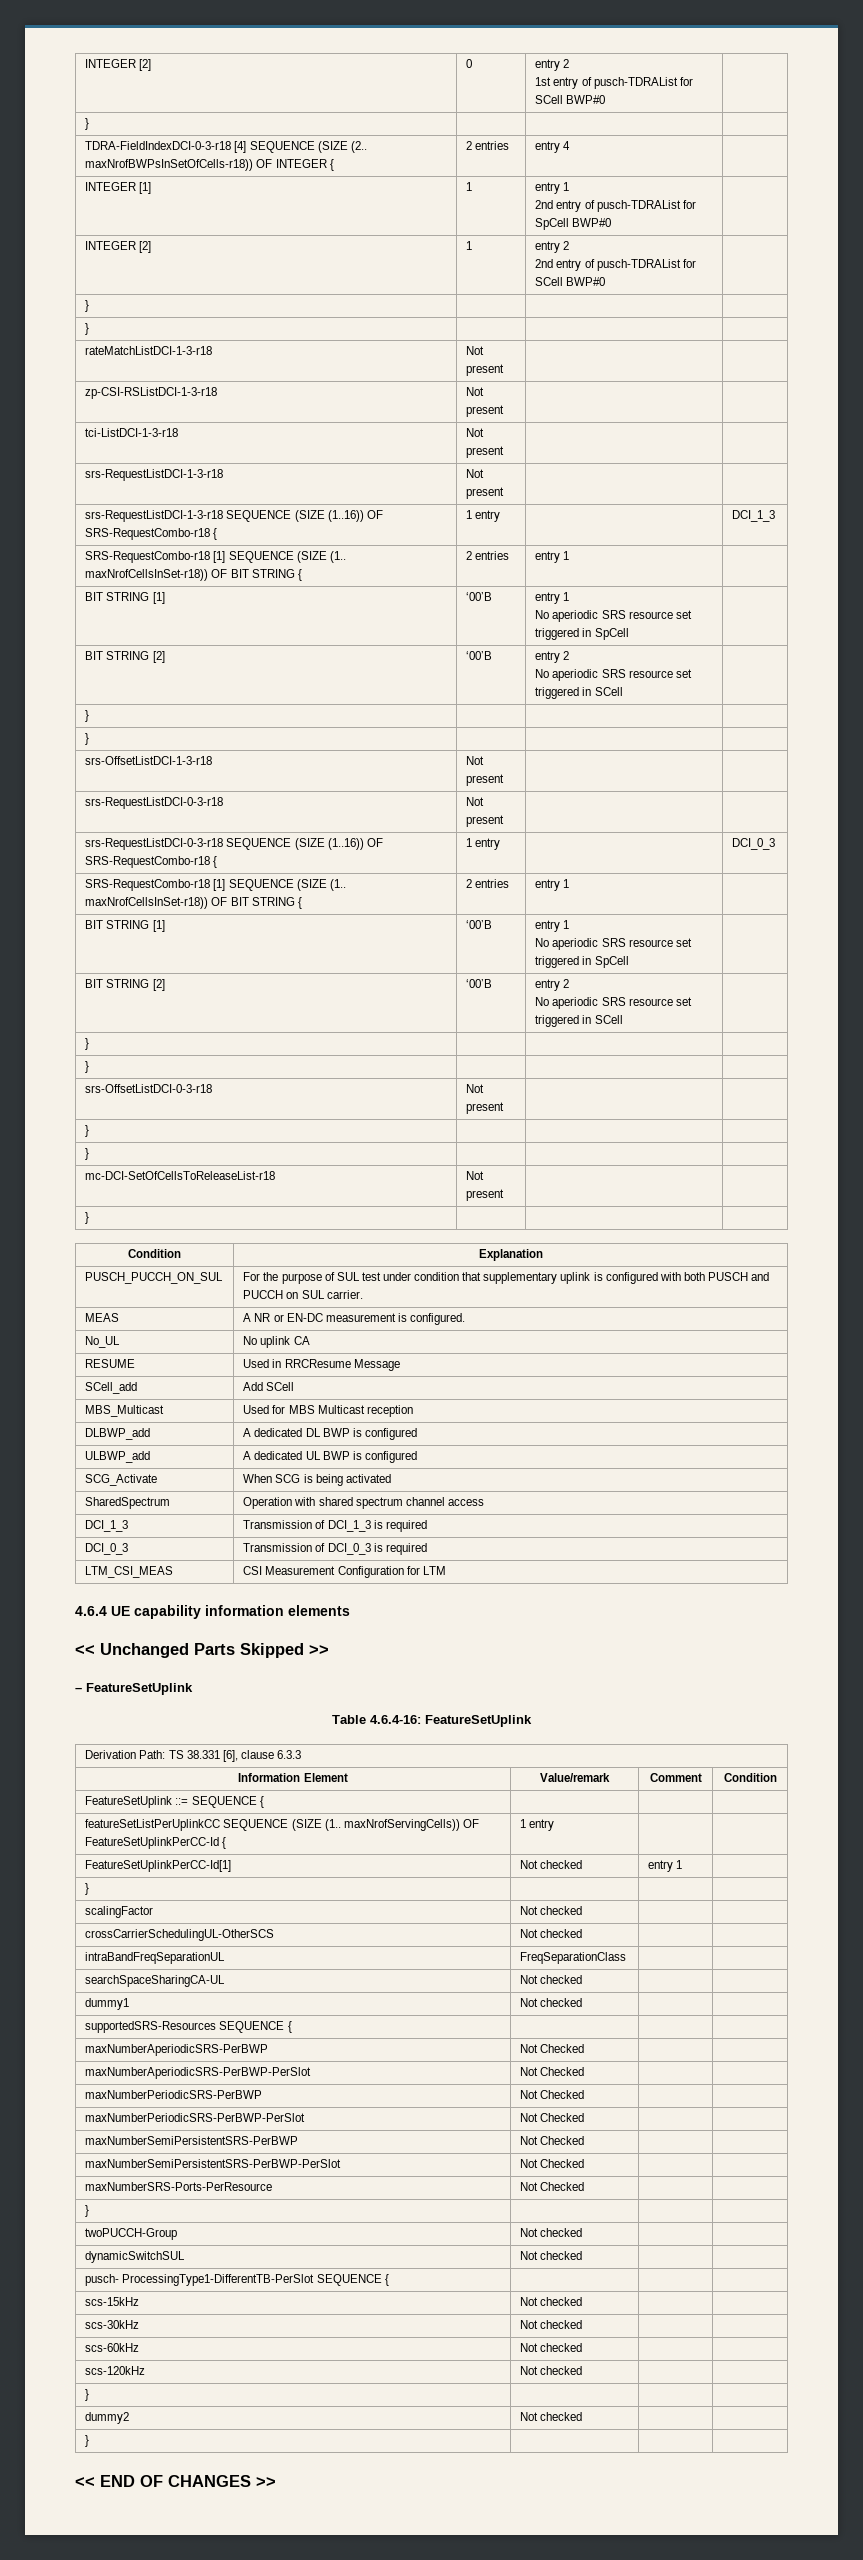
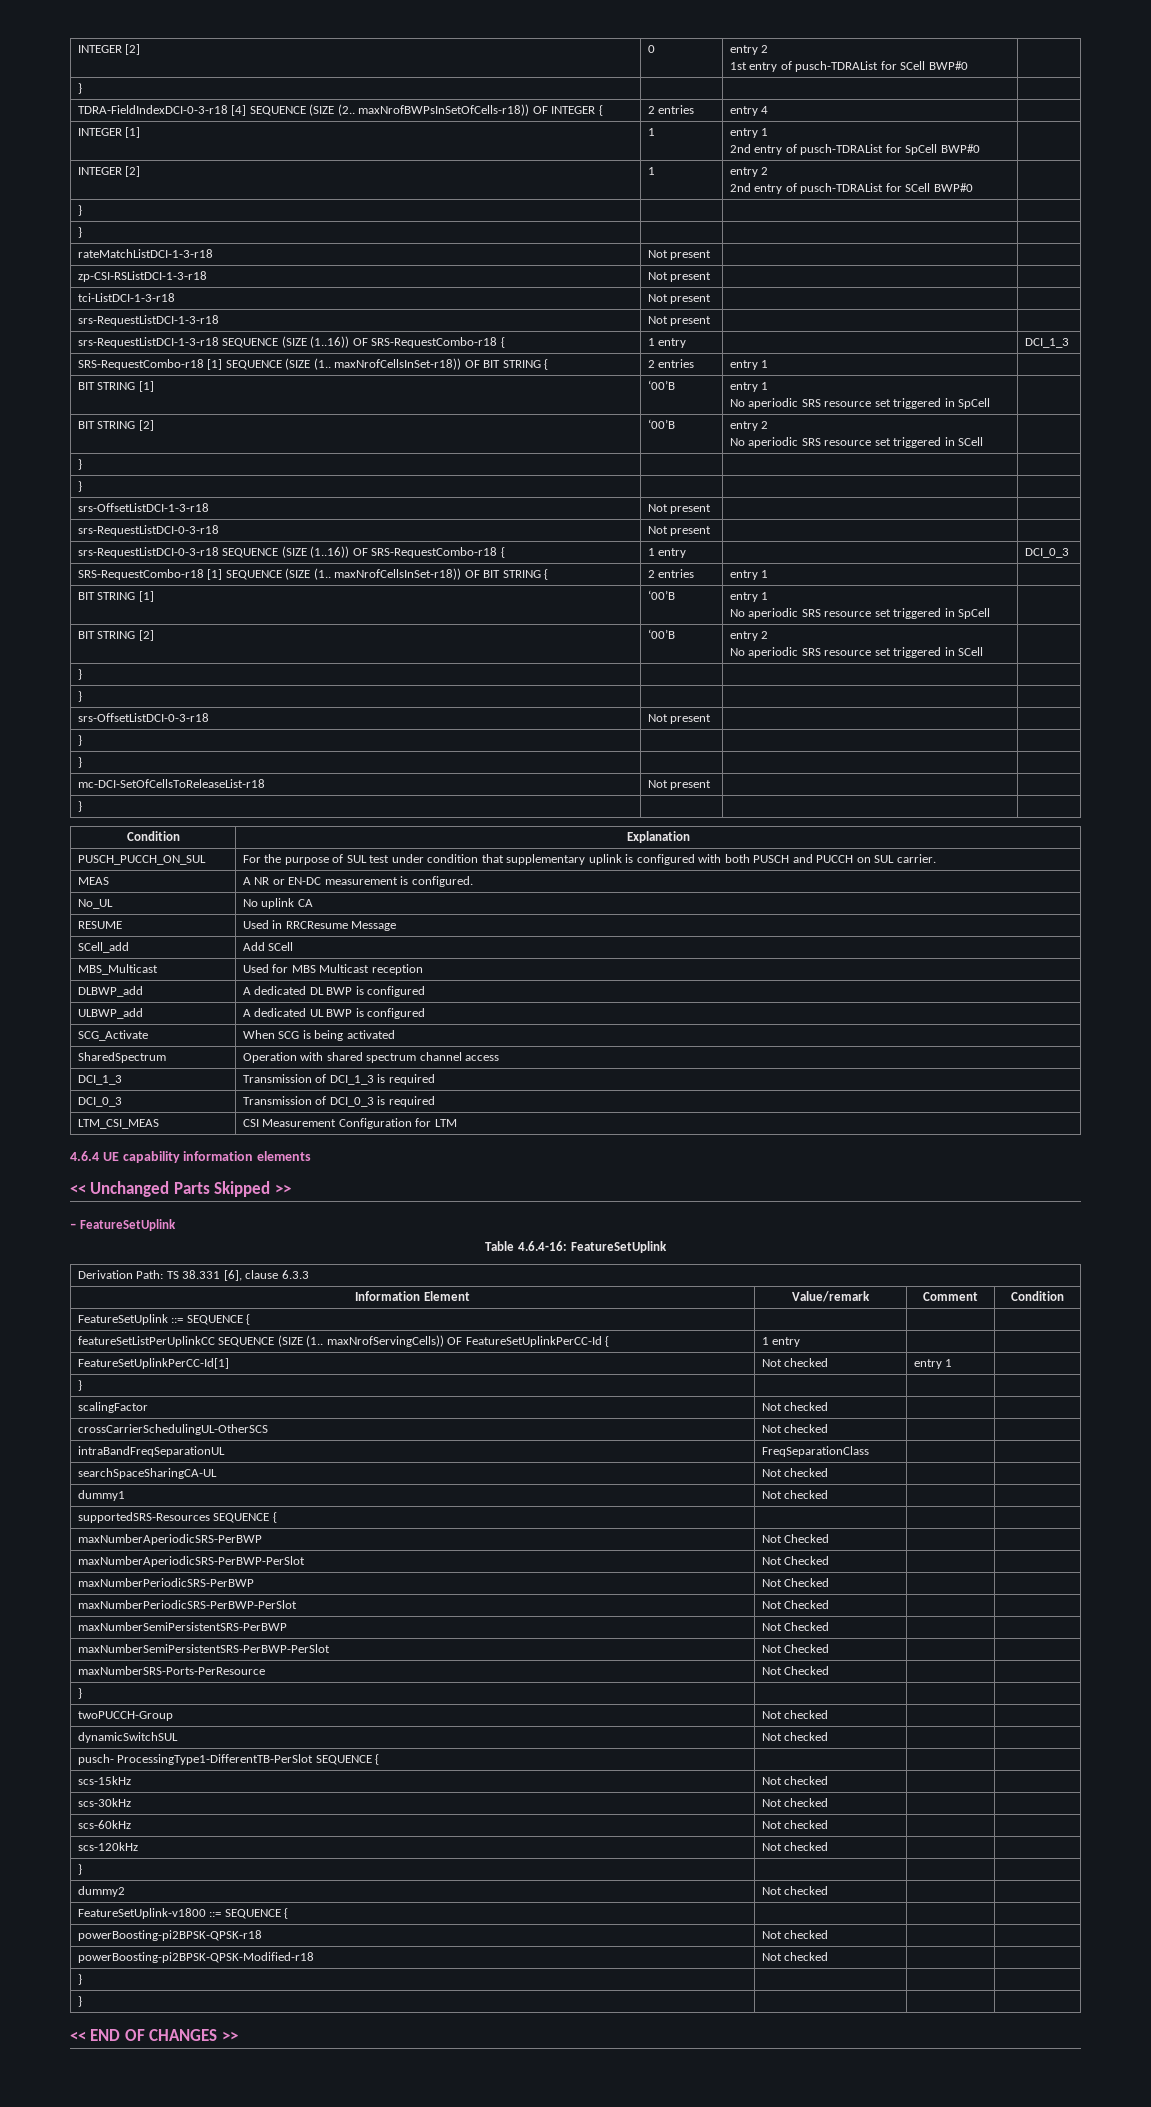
+ FeatureSetUplink-v1800 ::= SEQUENCE { | | |
+ powerBoosting-pi2BPSK-QPSK-r18 | Not checked | |
+ powerBoosting-pi2BPSK-QPSK-Modified-r18 | Not checked | |
+ } | | |

